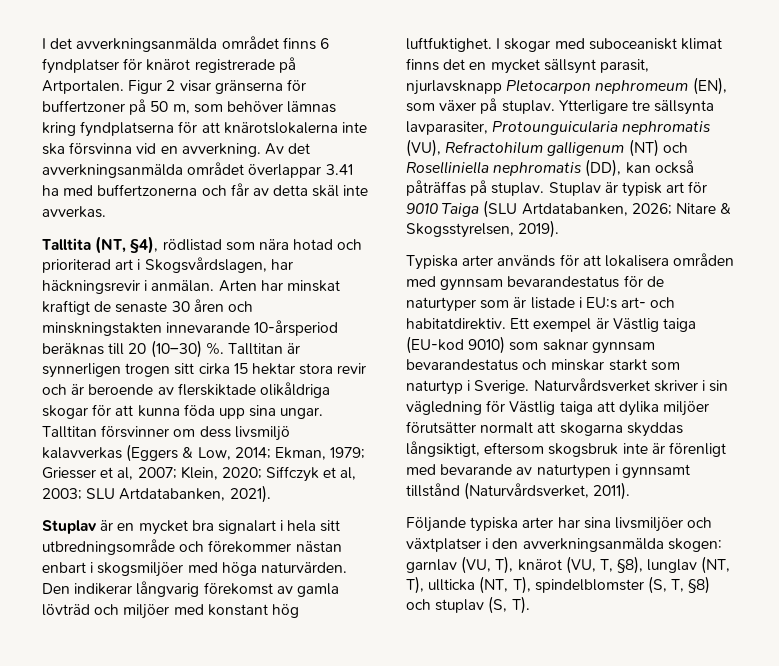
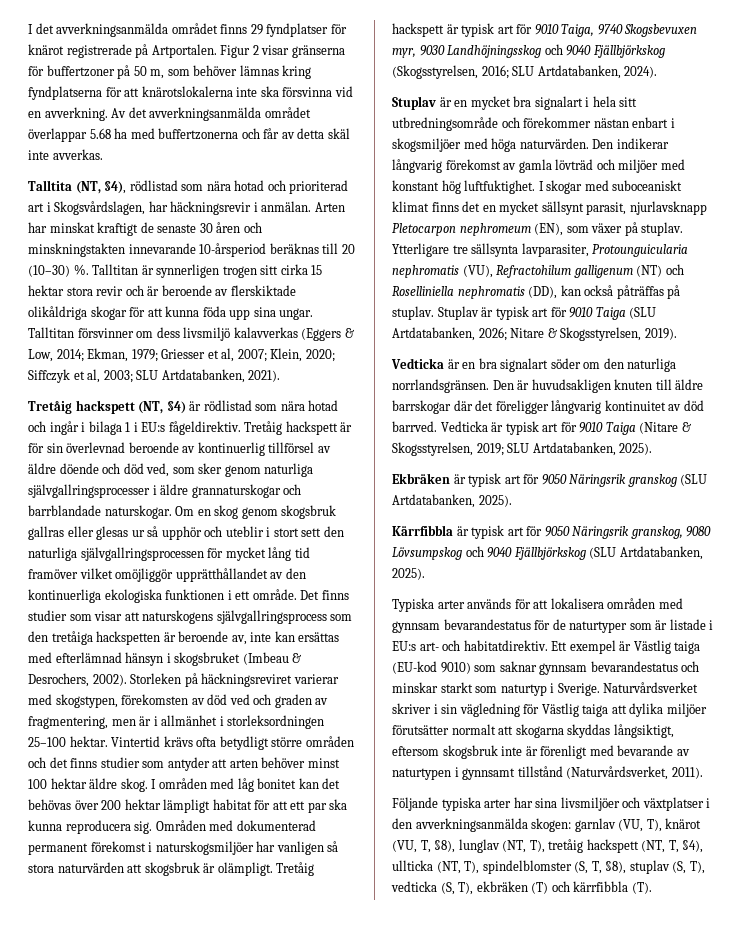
- I det avverkningsanmälda området finns 6 fyndplatser för knärot registrerade på Artportalen.
+ I det avverkningsanmälda området finns 29 fyndplatser för knärot registrerade på Artportalen.
- Av det avverkningsanmälda området överlappar 3.41 ha med buffertzonerna och får av detta skäl inte avverkas.
+ Av det avverkningsanmälda området överlappar 5.68 ha med buffertzonerna och får av detta skäl inte avverkas.
+ Tretåig hackspett (NT, §4) är rödlistad som nära hotad och ingår i bilaga 1 i EU:s fågeldirektiv. Tretåig hackspett är för sin överlevnad beroende av kontinuerlig tillförsel av äldre döende och död ved, som sker genom naturliga självgallringsprocesser i äldre grannaturskogar och barrblandade naturskogar. Om en skog genom skogsbruk gallras eller glesas ur så upphör och uteblir i stort sett den naturliga självgallringsprocessen för mycket lång tid framöver vilket omöjliggör upprätthållandet av den kontinuerliga ekologiska funktionen i ett område. Det finns studier som visar att naturskogens självgallringsprocess som den tretåiga hackspetten är beroende av, inte kan ersättas med efterlämnad hänsyn i skogsbruket (Imbeau & Desrochers, 2002). Storleken på häckningsreviret varierar med skogstypen, förekomsten av död ved och graden av fragmentering, men är i allmänhet i storleksordningen 25–100 hektar. Vintertid krävs ofta betydligt större områden och det finns studier som antyder att arten behöver minst 100 hektar äldre skog. I områden med låg bonitet kan det behövas över 200 hektar lämpligt habitat för att ett par ska kunna reproducera sig. Områden med dokumenterad permanent förekomst i naturskogsmiljöer har vanligen så stora naturvärden att skogsbruk är olämpligt. Tretåig hackspett är typisk art för 9010 Taiga, 9740 Skogsbevuxen myr, 9030 Landhöjningsskog och 9040 Fjällbjörkskog (Skogsstyrelsen, 2016; SLU Artdatabanken, 2024).
+ Vedticka är en bra signalart söder om den naturliga norrlandsgränsen. Den är huvudsakligen knuten till äldre barrskogar där det föreligger långvarig kontinuitet av död barrved. Vedticka är typisk art för 9010 Taiga (Nitare & Skogsstyrelsen, 2019; SLU Artdatabanken, 2025).
+ Ekbräken är typisk art för 9050 Näringsrik granskog (SLU Artdatabanken, 2025).
+ Kärrfibbla är typisk art för 9050 Näringsrik granskog, 9080 Lövsumpskog och 9040 Fjällbjörkskog (SLU Artdatabanken, 2025).
- Följande typiska arter har sina livsmiljöer och växtplatser i den avverkningsanmälda skogen: garnlav (VU, T), knärot (VU, T, §8), lunglav (NT, T), ullticka (NT, T), spindelblomster (S, T, §8) och stuplav (S, T).
+ Följande typiska arter har sina livsmiljöer och växtplatser i den avverkningsanmälda skogen: garnlav (VU, T), knärot (VU, T, §8), lunglav (NT, T), tretåig hackspett (NT, T, §4), ullticka (NT, T), spindelblomster (S, T, §8), stuplav (S, T), vedticka (S, T), ekbräken (T) och kärrfibbla (T).

